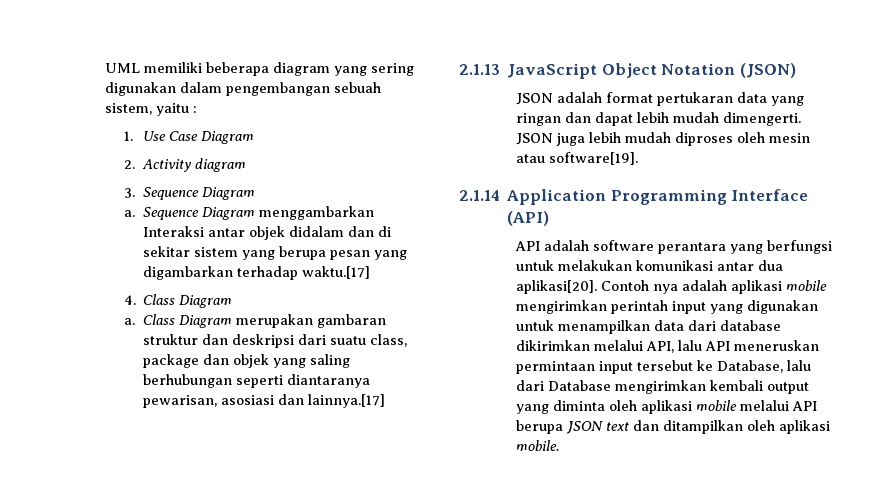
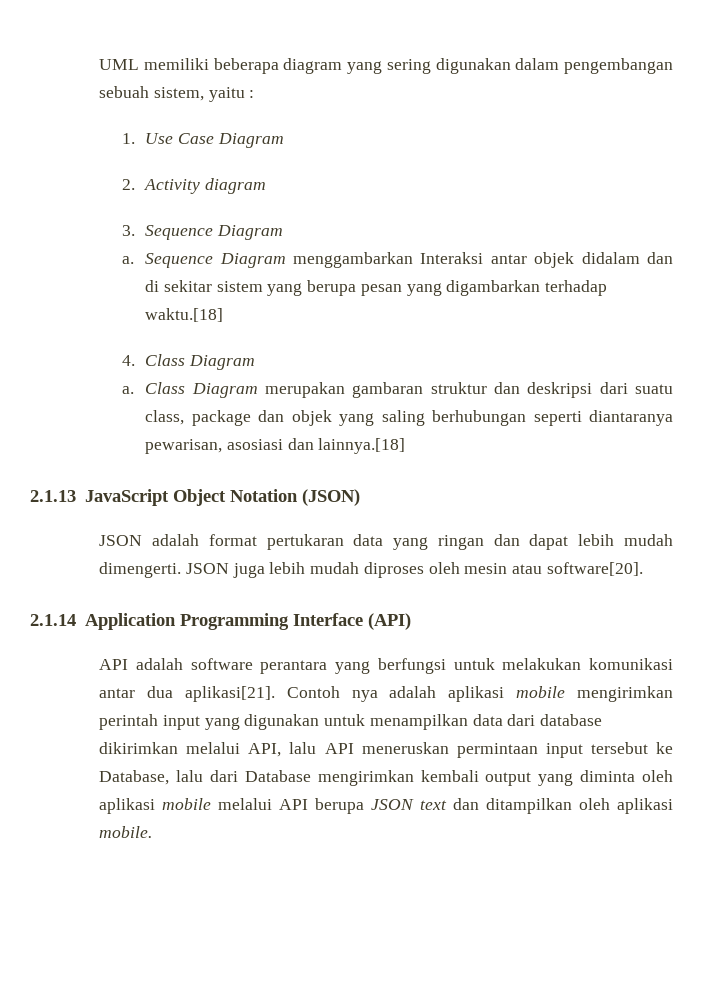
- Sequence Diagram menggambarkan Interaksi antar objek didalam dan di sekitar sistem yang berupa pesan yang digambarkan terhadap waktu.[17]
+ Sequence Diagram menggambarkan Interaksi antar objek didalam dan di sekitar sistem yang berupa pesan yang digambarkan terhadap waktu.[18]
- Class Diagram merupakan gambaran struktur dan deskripsi dari suatu class, package dan objek yang saling berhubungan seperti diantaranya pewarisan, asosiasi dan lainnya.[17]
+ Class Diagram merupakan gambaran struktur dan deskripsi dari suatu class, package dan objek yang saling berhubungan seperti diantaranya pewarisan, asosiasi dan lainnya.[18]
- JSON juga lebih mudah diproses oleh mesin atau software[19].
+ JSON juga lebih mudah diproses oleh mesin atau software[20].
- API adalah software perantara yang berfungsi untuk melakukan komunikasi antar dua aplikasi[20].
+ API adalah software perantara yang berfungsi untuk melakukan komunikasi antar dua aplikasi[21].

